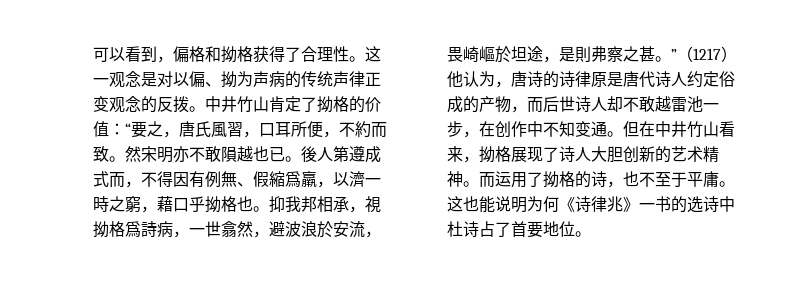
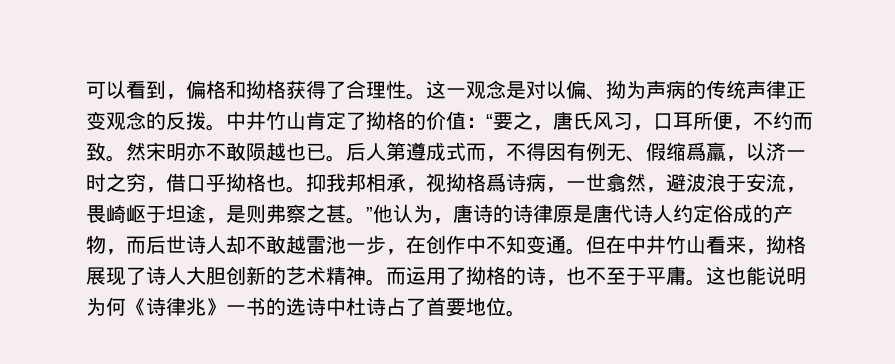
- 中井竹山肯定了拗格的价值：“要之，唐氏風習，口耳所便，不約而致。
+ 中井竹山肯定了拗格的价值：“要之，唐氏风习，口耳所便，不约而致。
- 然宋明亦不敢隕越也已。
+ 然宋明亦不敢陨越也已。
- 後人第遵成式而，不得因有例無、假縮爲羸，以濟一時之窮，藉口乎拗格也。
+ 后人第遵成式而，不得因有例无、假缩爲羸，以济一时之穷，借口乎拗格也。
- 抑我邦相承，視拗格爲詩病，一世翕然，避波浪於安流，畏崎嶇於坦途，是則弗察之甚。”（1217）他认为，唐诗的诗律原是唐代诗人约定俗成的产物，而后世诗人却不敢越雷池一步，在创作中不知变通。
+ 抑我邦相承，视拗格爲诗病，一世翕然，避波浪于安流，畏崎岖于坦途，是则弗察之甚。”他认为，唐诗的诗律原是唐代诗人约定俗成的产物，而后世诗人却不敢越雷池一步，在创作中不知变通。

